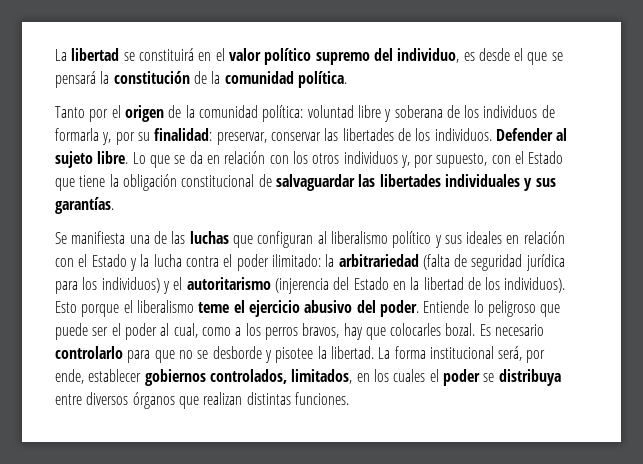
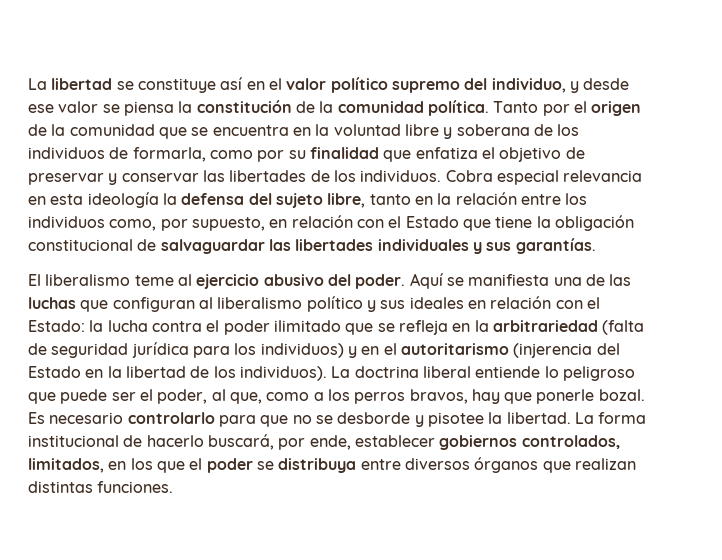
- La libertad se constituirá en el valor político supremo del individuo, es desde el que se pensará la constitución de la comunidad política.
- Tanto por el origen de la comunidad política: voluntad libre y soberana de los individuos de formarla y, por su finalidad: preservar, conservar las libertades de los individuos.
+ La libertad se constituye así en el valor político supremo del individuo, y desde ese valor se piensa la constitución de la comunidad política. Tanto por el origen de la comunidad que se encuentra en la voluntad libre y soberana de los individuos de formarla, como por su finalidad que enfatiza el objetivo de preservar y conservar las libertades de los individuos.
- Defender al sujeto libre. Lo que se da en relación con los otros individuos y, por supuesto, con el Estado que tiene la obligación constitucional de salvaguardar las libertades individuales y sus garantías.
+ Cobra especial relevancia en esta ideología la defensa del sujeto libre, tanto en la relación entre los individuos como, por supuesto, en relación con el Estado que tiene la obligación constitucional de salvaguardar las libertades individuales y sus garantías.
- Se manifiesta una de las luchas que configuran al liberalismo político y sus ideales en relación con el Estado y la lucha contra el poder ilimitado: la arbitrariedad (falta de seguridad jurídica para los individuos) y el autoritarismo (injerencia del Estado en la libertad de los individuos).
+ El liberalismo teme al ejercicio abusivo del poder. Aquí se manifiesta una de las luchas que configuran al liberalismo político y sus ideales en relación con el Estado: la lucha contra el poder ilimitado que se refleja en la arbitrariedad (falta de seguridad jurídica para los individuos) y en el autoritarismo (injerencia del Estado en la libertad de los individuos).
- Esto porque el liberalismo teme el ejercicio abusivo del poder. Entiende lo peligroso que puede ser el poder al cual, como a los perros bravos, hay que colocarles bozal.
+ La doctrina liberal entiende lo peligroso que puede ser el poder, al que, como a los perros bravos, hay que ponerle bozal.
- La forma institucional será, por ende, establecer gobiernos controlados, limitados, en los cuales el poder se distribuya entre diversos órganos que realizan distintas funciones.
+ La forma institucional de hacerlo buscará, por ende, establecer gobiernos controlados, limitados, en los que el poder se distribuya entre diversos órganos que realizan distintas funciones.

